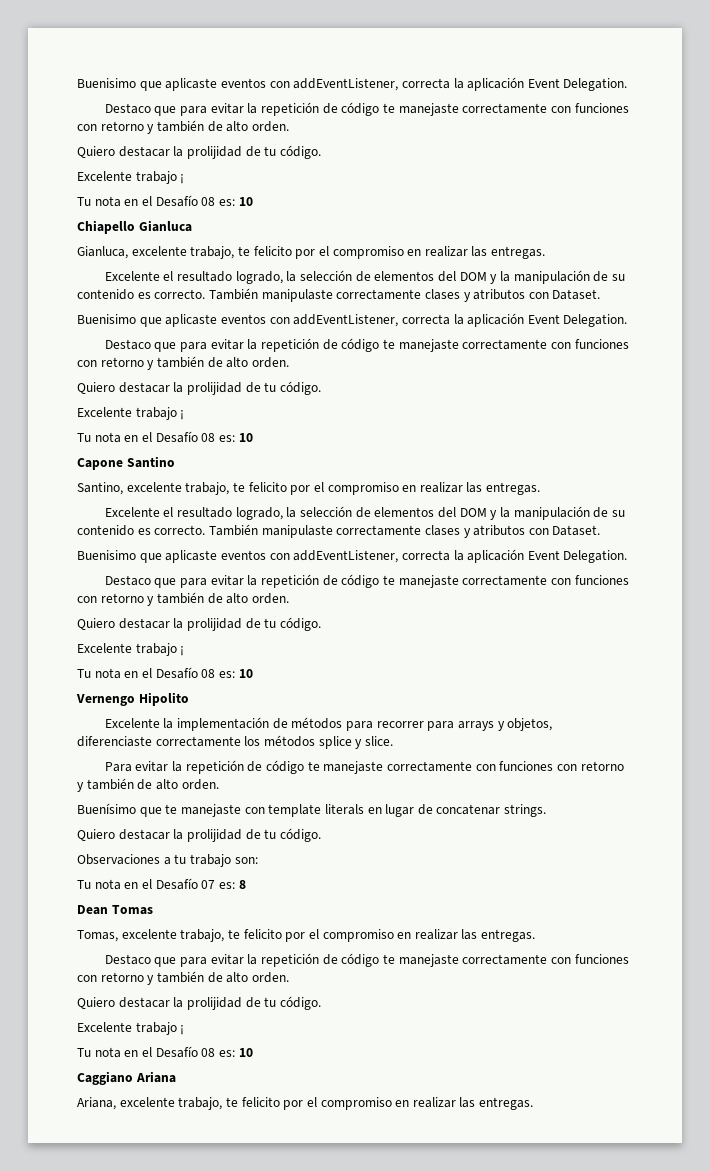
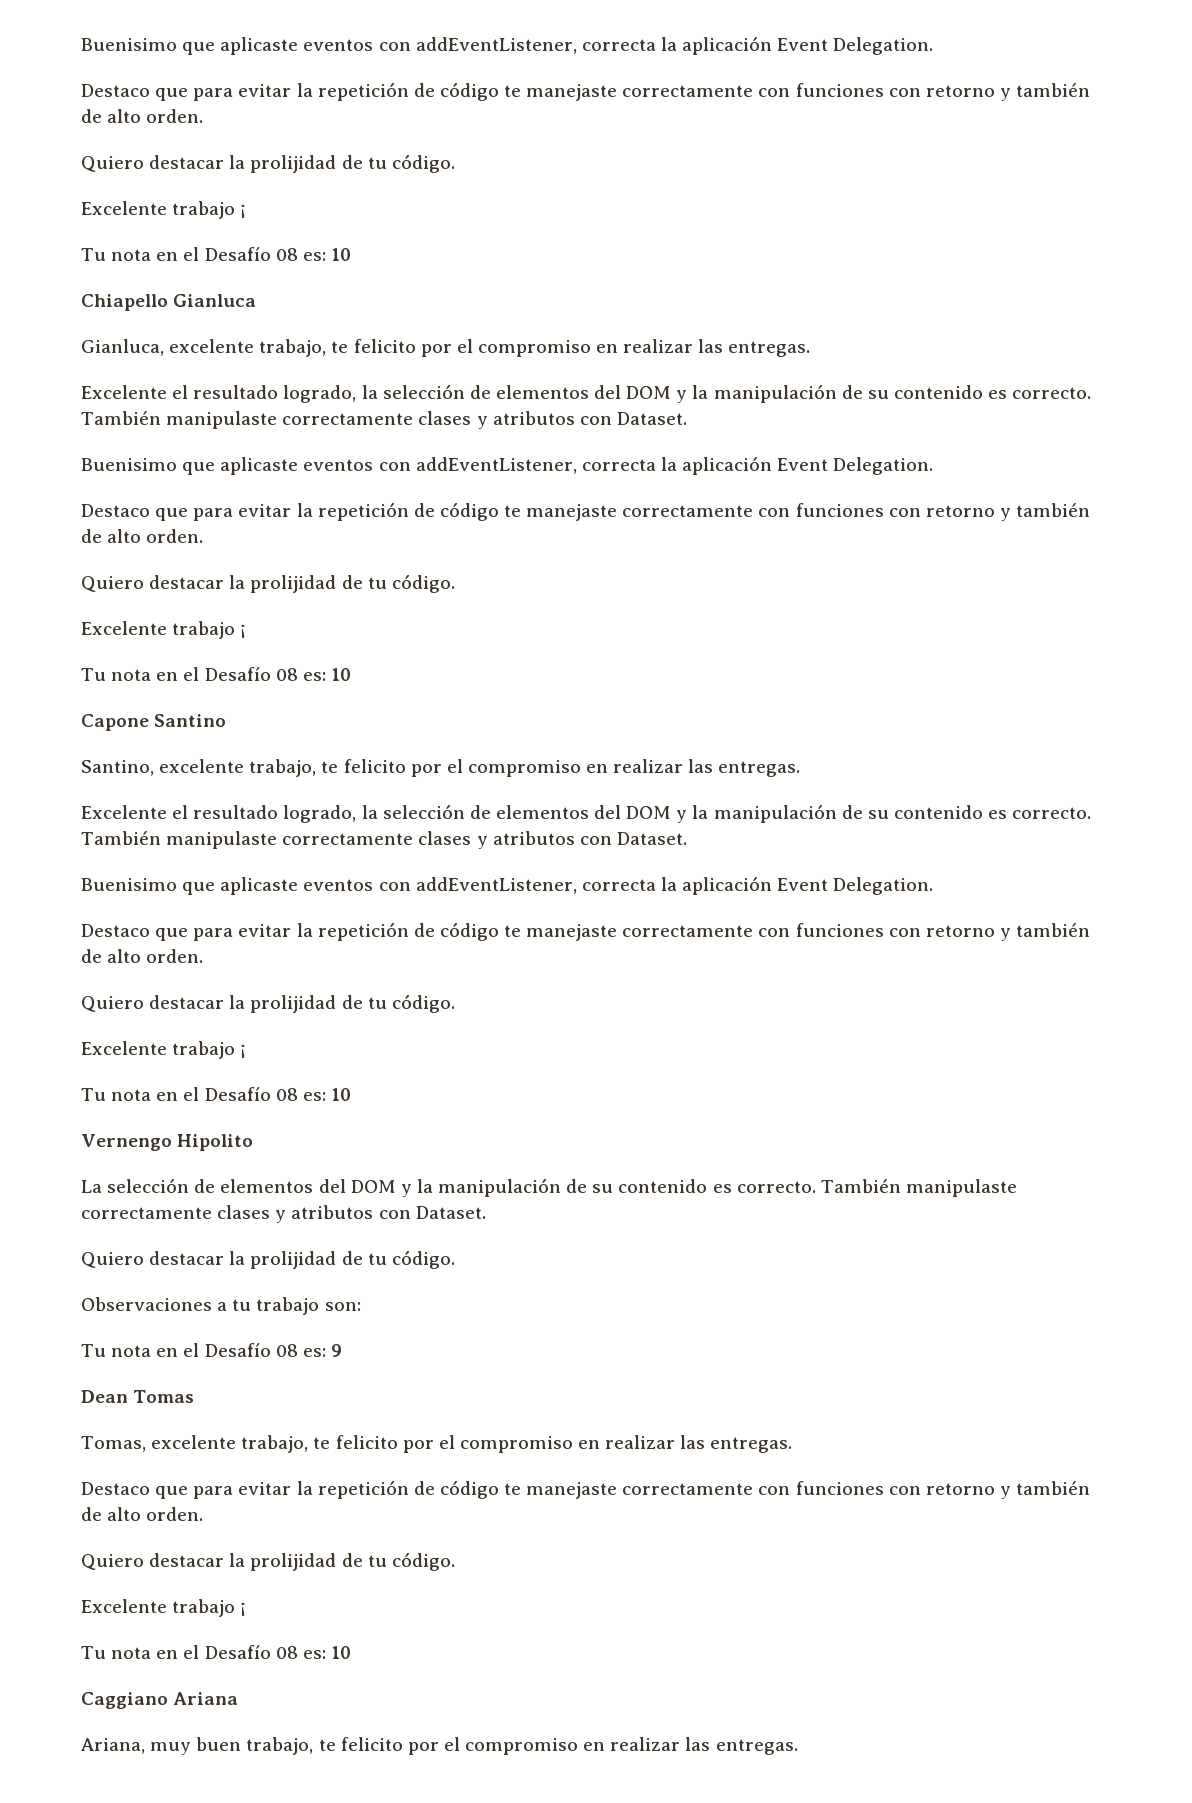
- Excelente la implementación de métodos para recorrer para arrays y objetos, diferenciaste correctamente los métodos splice y slice.
- Para evitar la repetición de código te manejaste correctamente con funciones con retorno y también de alto orden.
- Buenísimo que te manejaste con template literals en lugar de concatenar strings.
+ La selección de elementos del DOM y la manipulación de su contenido es correcto. También manipulaste correctamente clases y atributos con Dataset.
- Tu nota en el Desafío 07 es: 8
+ Tu nota en el Desafío 08 es: 9
- Ariana, excelente trabajo, te felicito por el compromiso en realizar las entregas.
+ Ariana, muy buen trabajo, te felicito por el compromiso en realizar las entregas.

